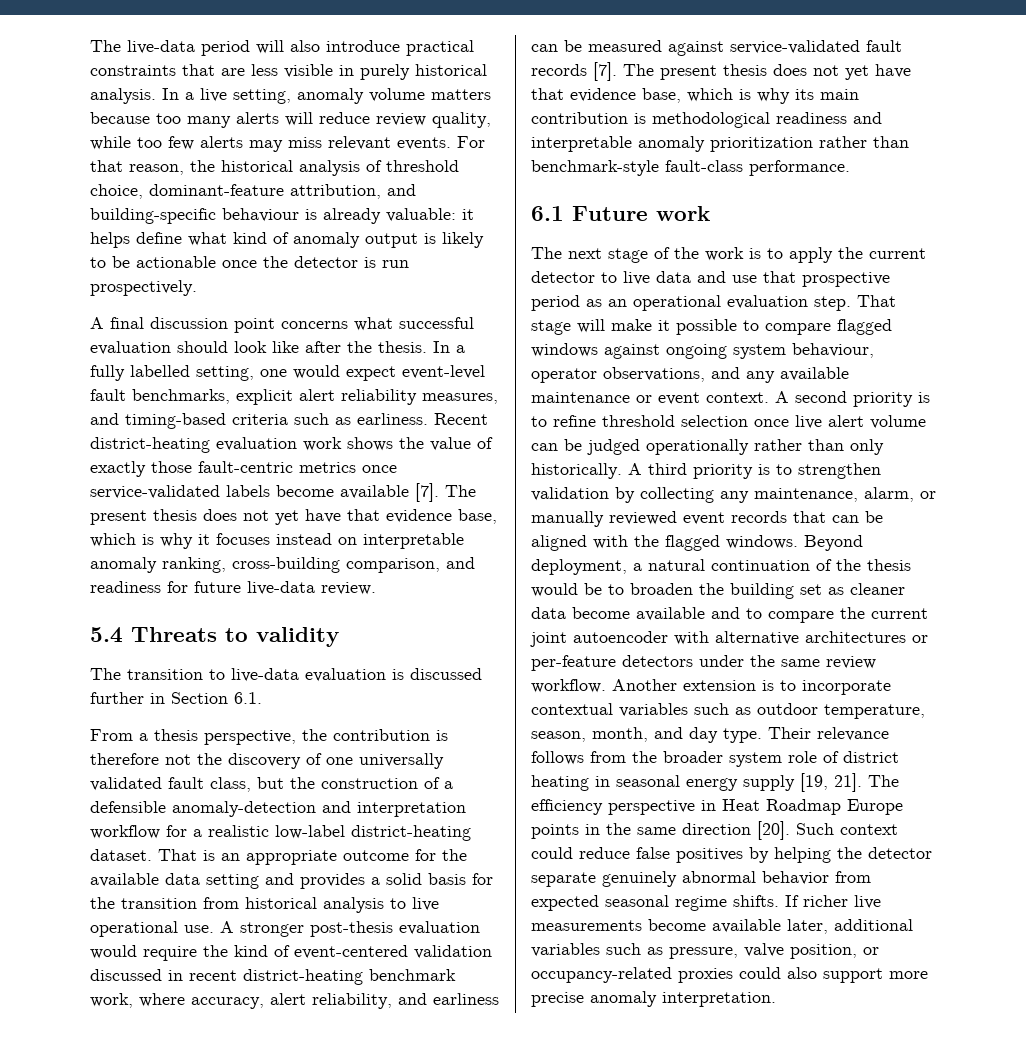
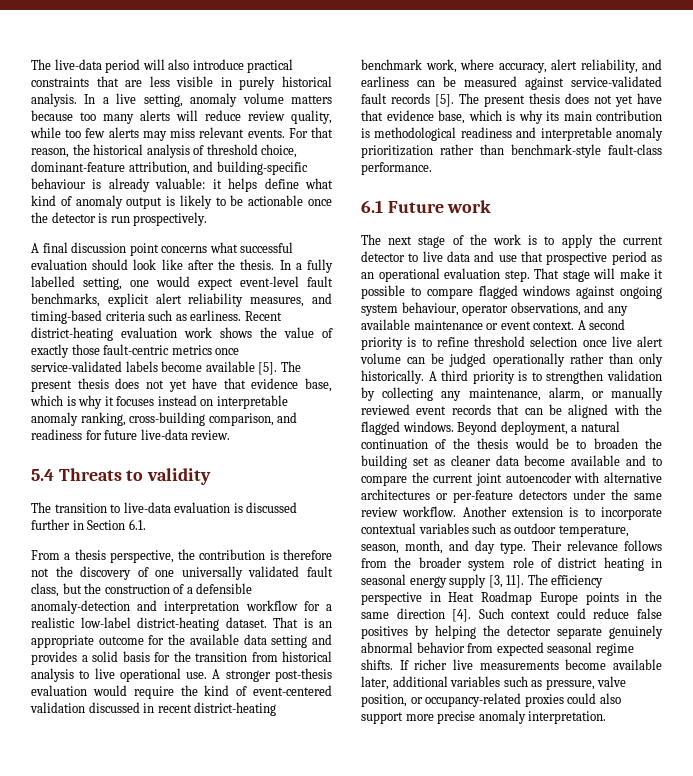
- Recent district-heating evaluation work shows the value of exactly those fault-centric metrics once service-validated labels become available [7].
+ Recent district-heating evaluation work shows the value of exactly those fault-centric metrics once service-validated labels become available [5].
- A stronger post-thesis evaluation would require the kind of event-centered validation discussed in recent district-heating benchmark work, where accuracy, alert reliability, and earliness can be measured against service-validated fault records [7].
+ A stronger post-thesis evaluation would require the kind of event-centered validation discussed in recent district-heating benchmark work, where accuracy, alert reliability, and earliness can be measured against service-validated fault records [5].
- Their relevance follows from the broader system role of district heating in seasonal energy supply [19, 21].
+ Their relevance follows from the broader system role of district heating in seasonal energy supply [3, 11].
- The efficiency perspective in Heat Roadmap Europe points in the same direction [20].
+ The efficiency perspective in Heat Roadmap Europe points in the same direction [4].

